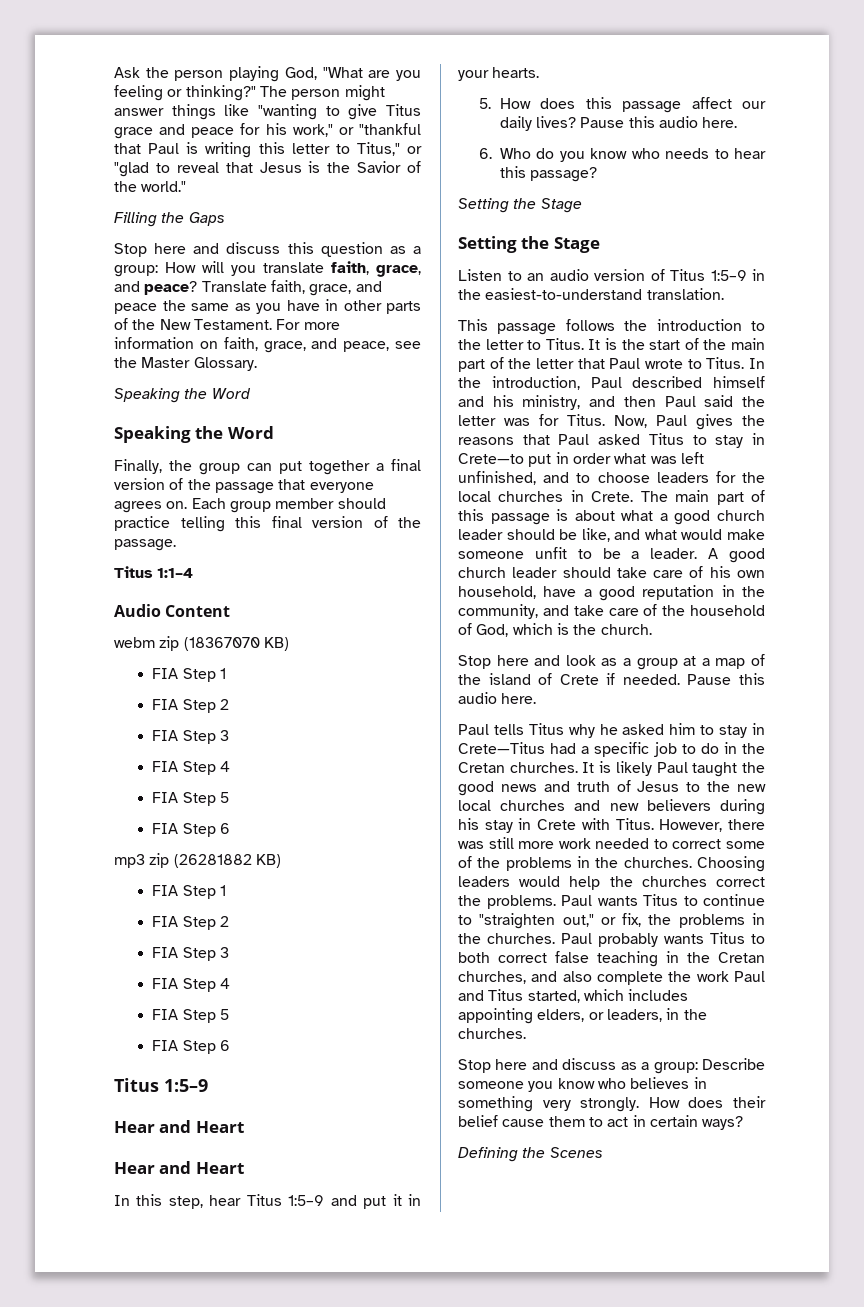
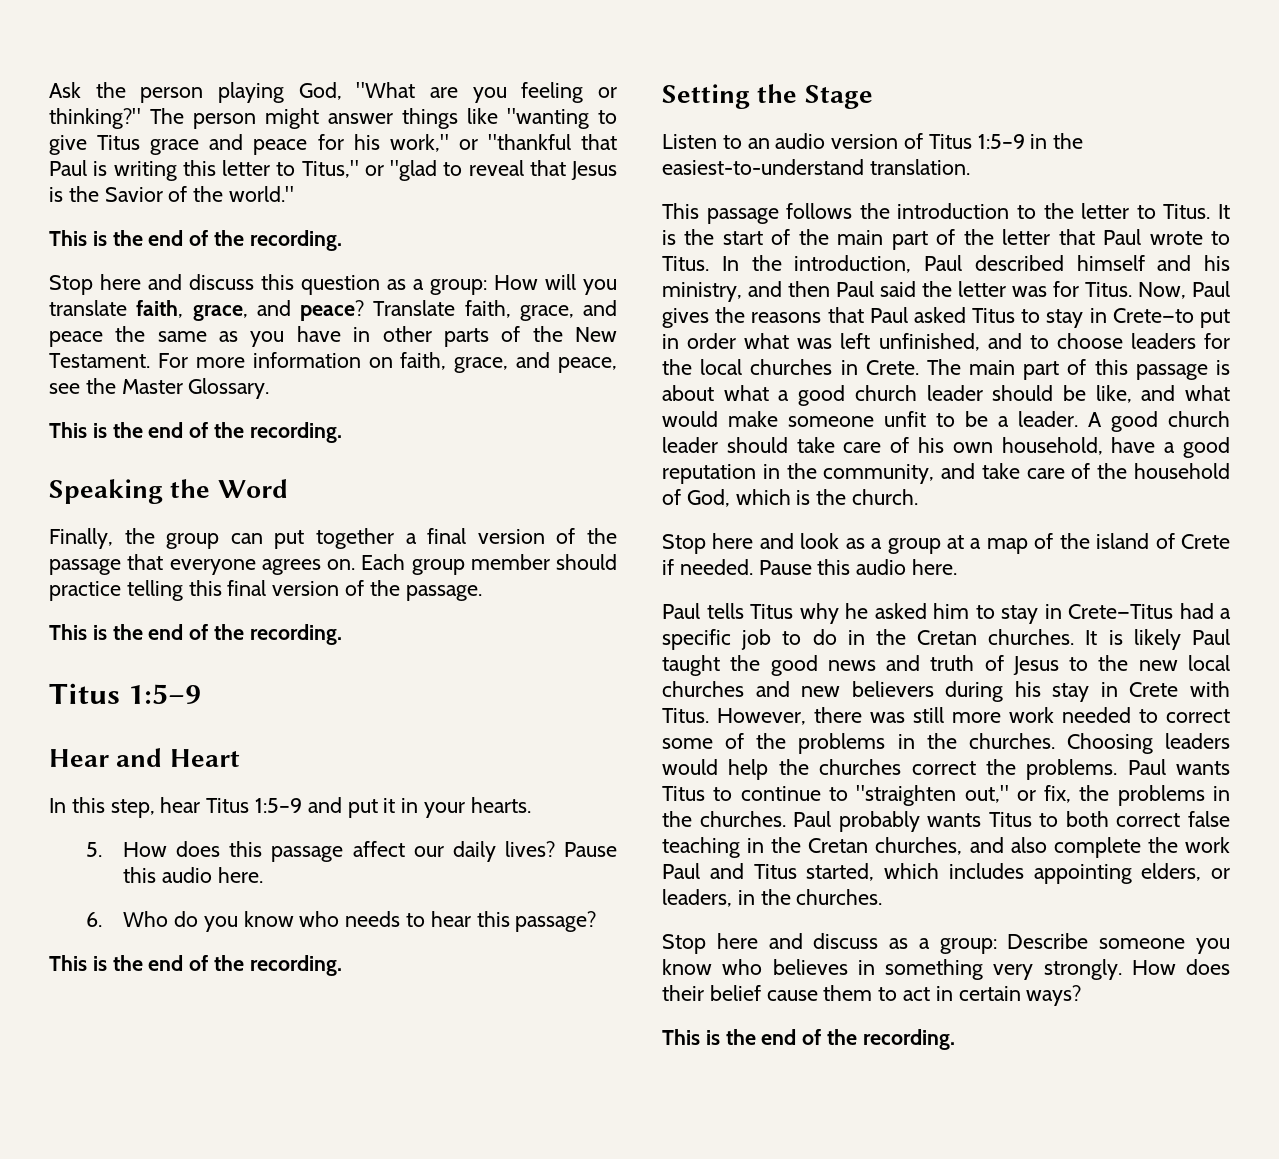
  The person might answer things like "wanting to give Titus grace and peace for his work," or "thankful that Paul is writing this letter to Titus," or "glad to reveal that Jesus is the Savior of the world."
- Filling the Gaps
+ This is the end of the recording.
  For more information on faith, grace, and peace, see the Master Glossary.
- Speaking the Word
+ This is the end of the recording.
  Each group member should practice telling this final version of the passage.
- Titus 1:1–4
- Audio Content
- webm zip (18367070 KB)
- FIA Step 1
- FIA Step 2
- FIA Step 3
- FIA Step 4
- FIA Step 5
- FIA Step 6
- mp3 zip (26281882 KB)
- FIA Step 1
- FIA Step 2
- FIA Step 3
- FIA Step 4
- FIA Step 5
- FIA Step 6
+ This is the end of the recording.
  Titus 1:5–9
- Hear and Heart
  6. Who do you know who needs to hear this passage?
- Setting the Stage
+ This is the end of the recording.
  How does their belief cause them to act in certain ways?
- Defining the Scenes
+ This is the end of the recording.

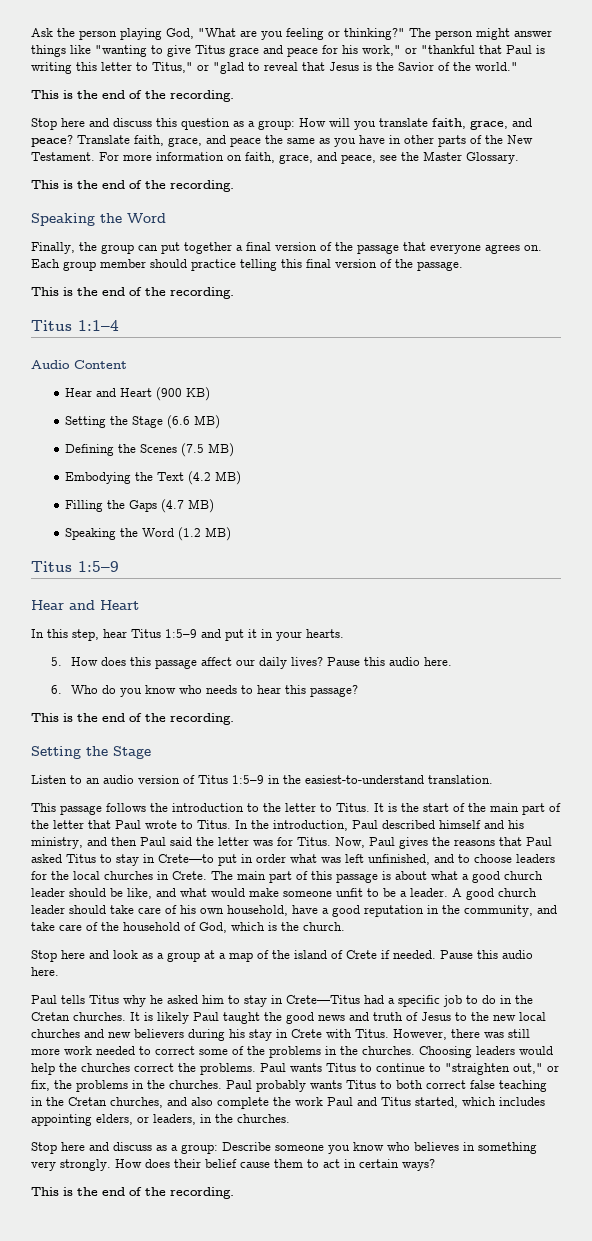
+ Titus 1:1–4
+ Audio Content
+ Hear and Heart (900 KB)
+ Setting the Stage (6.6 MB)
+ Defining the Scenes (7.5 MB)
+ Embodying the Text (4.2 MB)
+ Filling the Gaps (4.7 MB)
+ Speaking the Word (1.2 MB)

